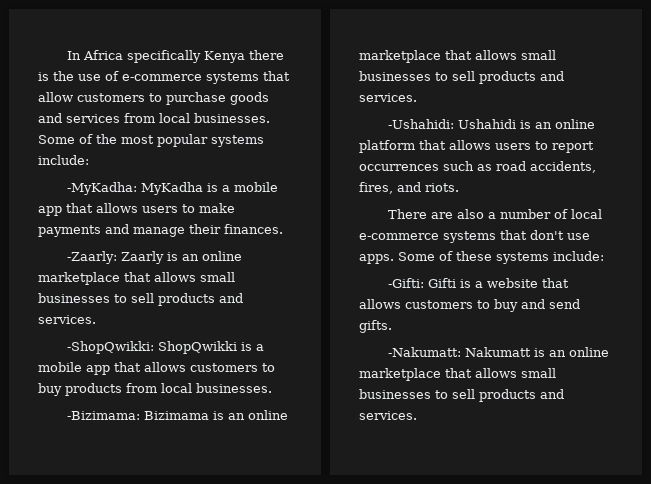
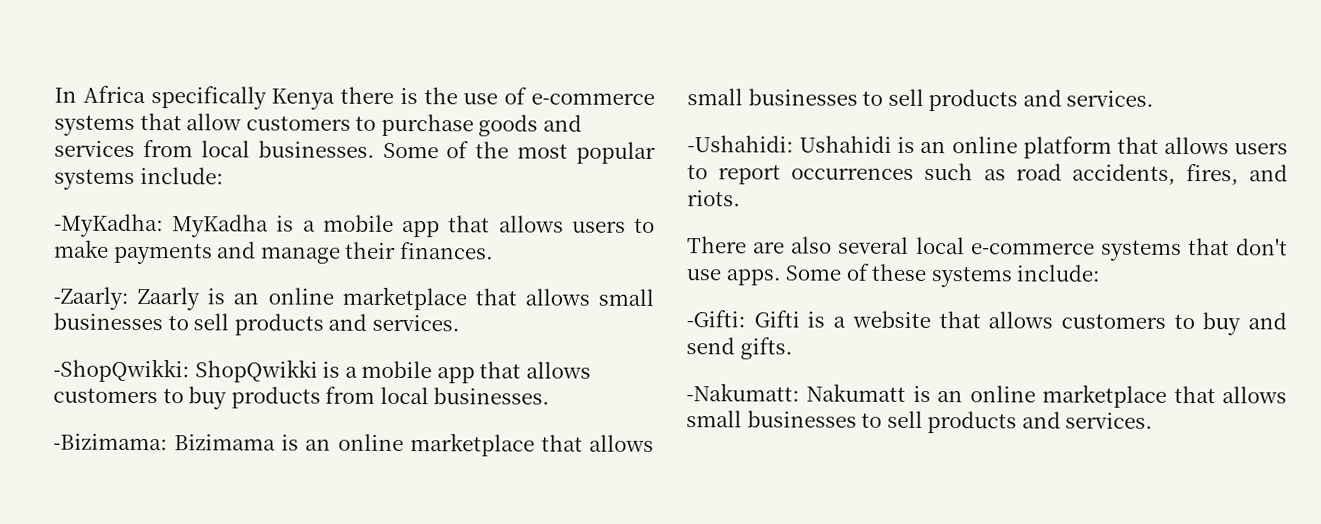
- There are also a number of local e-commerce systems that don't use apps.
+ There are also several local e-commerce systems that don't use apps.

